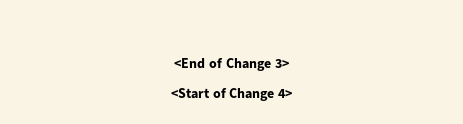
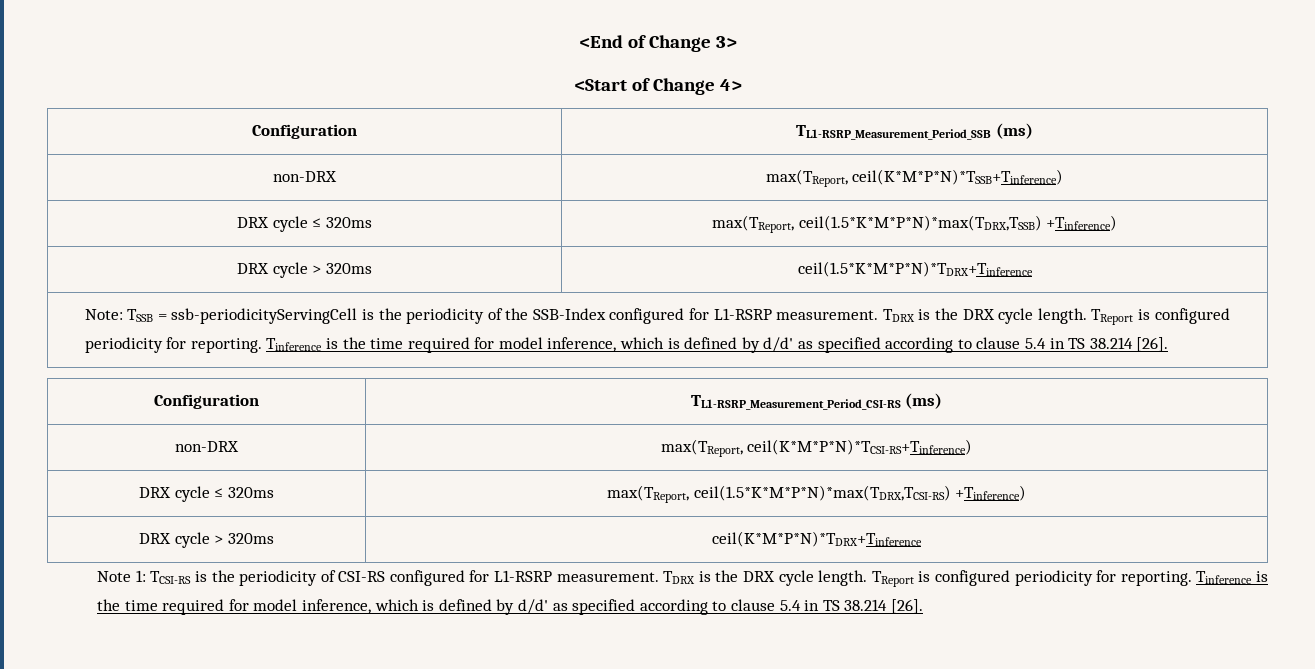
+ Configuration | TL1-RSRP_Measurement_Period_SSB (ms)
+ non-DRX | max(TReport, ceil(K*M*P*N)*TSSB+Tinference)
+ DRX cycle ≤ 320ms | max(TReport, ceil(1.5*K*M*P*N)*max(TDRX,TSSB) +Tinference)
+ DRX cycle > 320ms | ceil(1.5*K*M*P*N)*TDRX+Tinference
+ Note: TSSB = ssb-periodicityServingCell is the periodicity of the SSB-Index configured for L1-RSRP measurement. TDRX is the DRX cycle length. TReport is configured periodicity for reporting. Tinference is the time required for model inference, which is defined by d/d' as specified according to clause 5.4 in TS 38.214 [26].
+ Configuration | TL1-RSRP_Measurement_Period_CSI-RS (ms)
+ non-DRX | max(TReport, ceil(K*M*P*N)*TCSI-RS+Tinference)
+ DRX cycle ≤ 320ms | max(TReport, ceil(1.5*K*M*P*N)*max(TDRX,TCSI-RS) +Tinference)
+ DRX cycle > 320ms | ceil(K*M*P*N)*TDRX+Tinference
+ Note 1: TCSI-RS is the periodicity of CSI-RS configured for L1-RSRP measurement. TDRX is the DRX cycle length. TReport is configured periodicity for reporting. Tinference is the time required for model inference, which is defined by d/d' as specified according to clause 5.4 in TS 38.214 [26].

